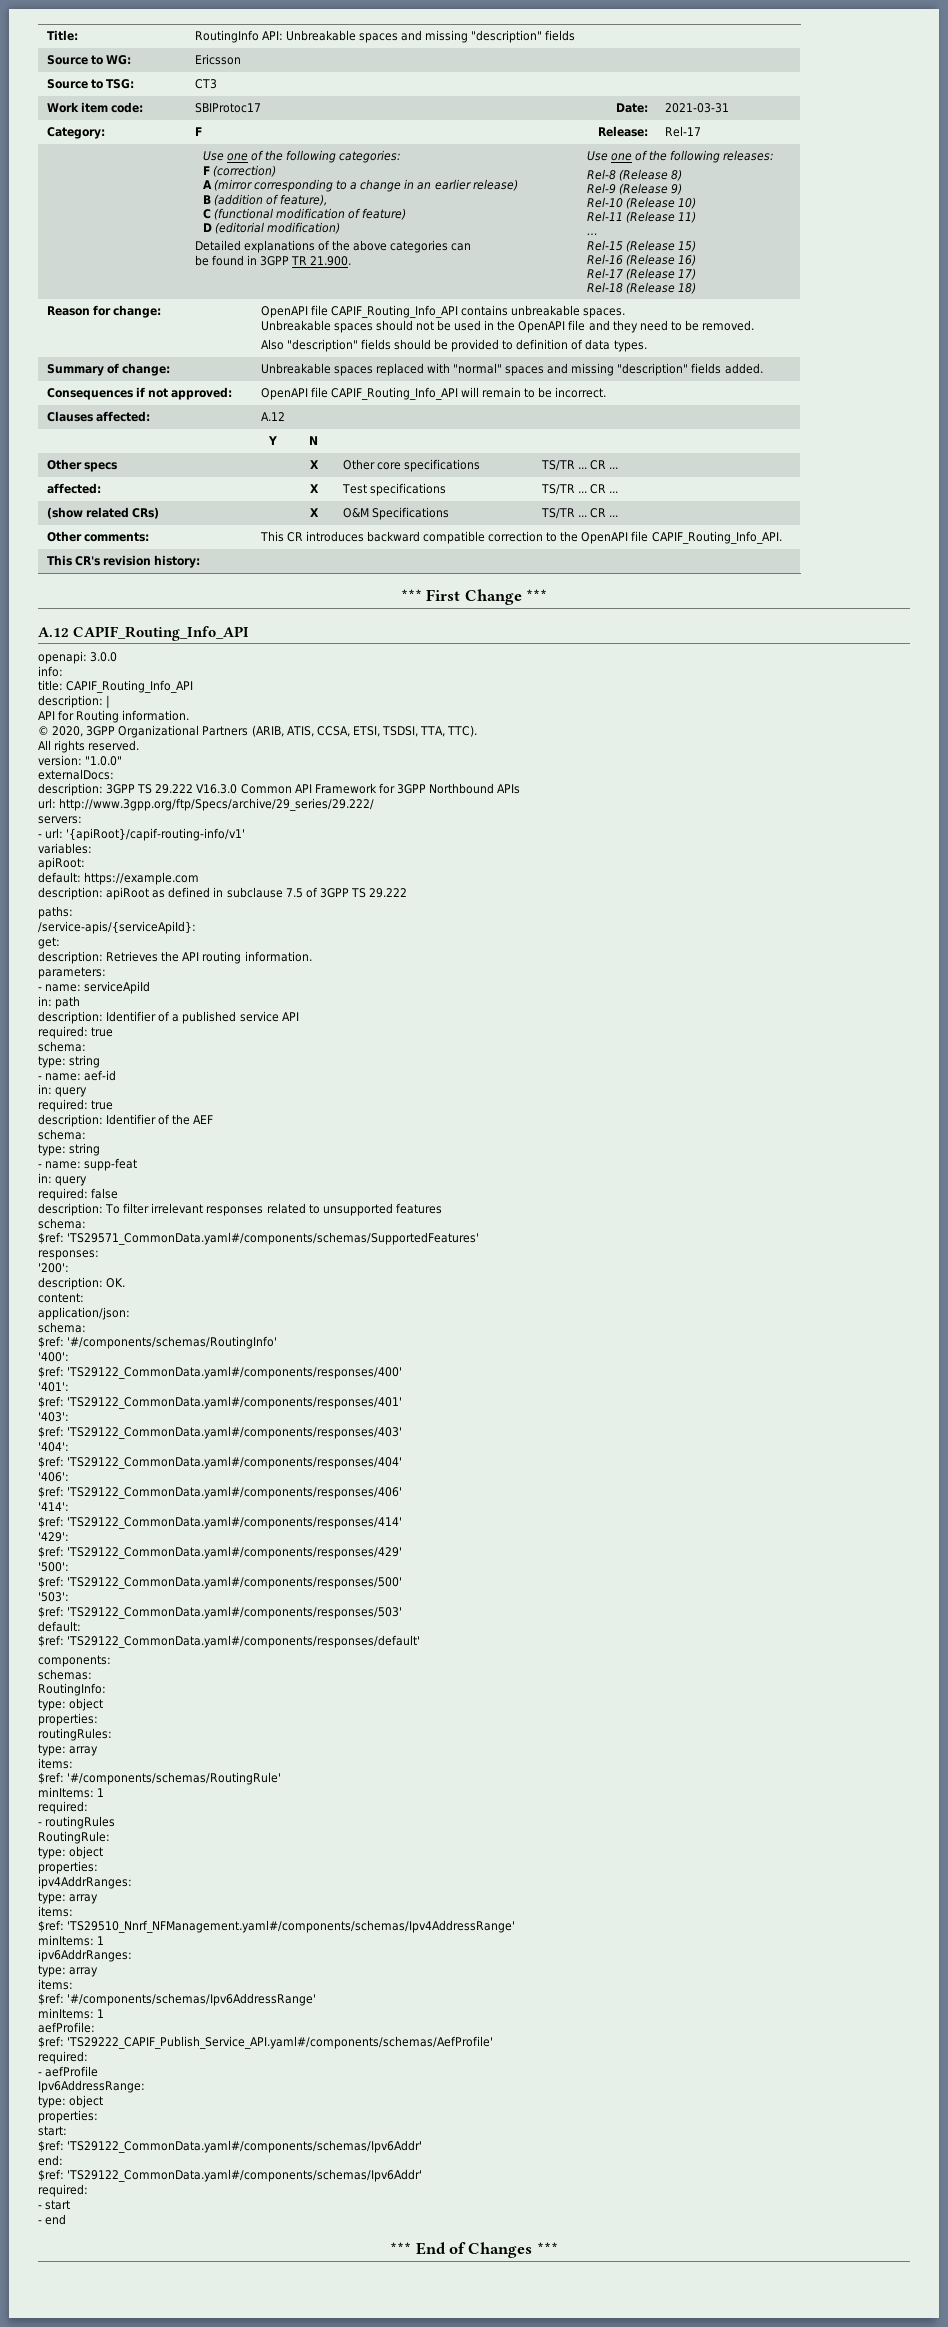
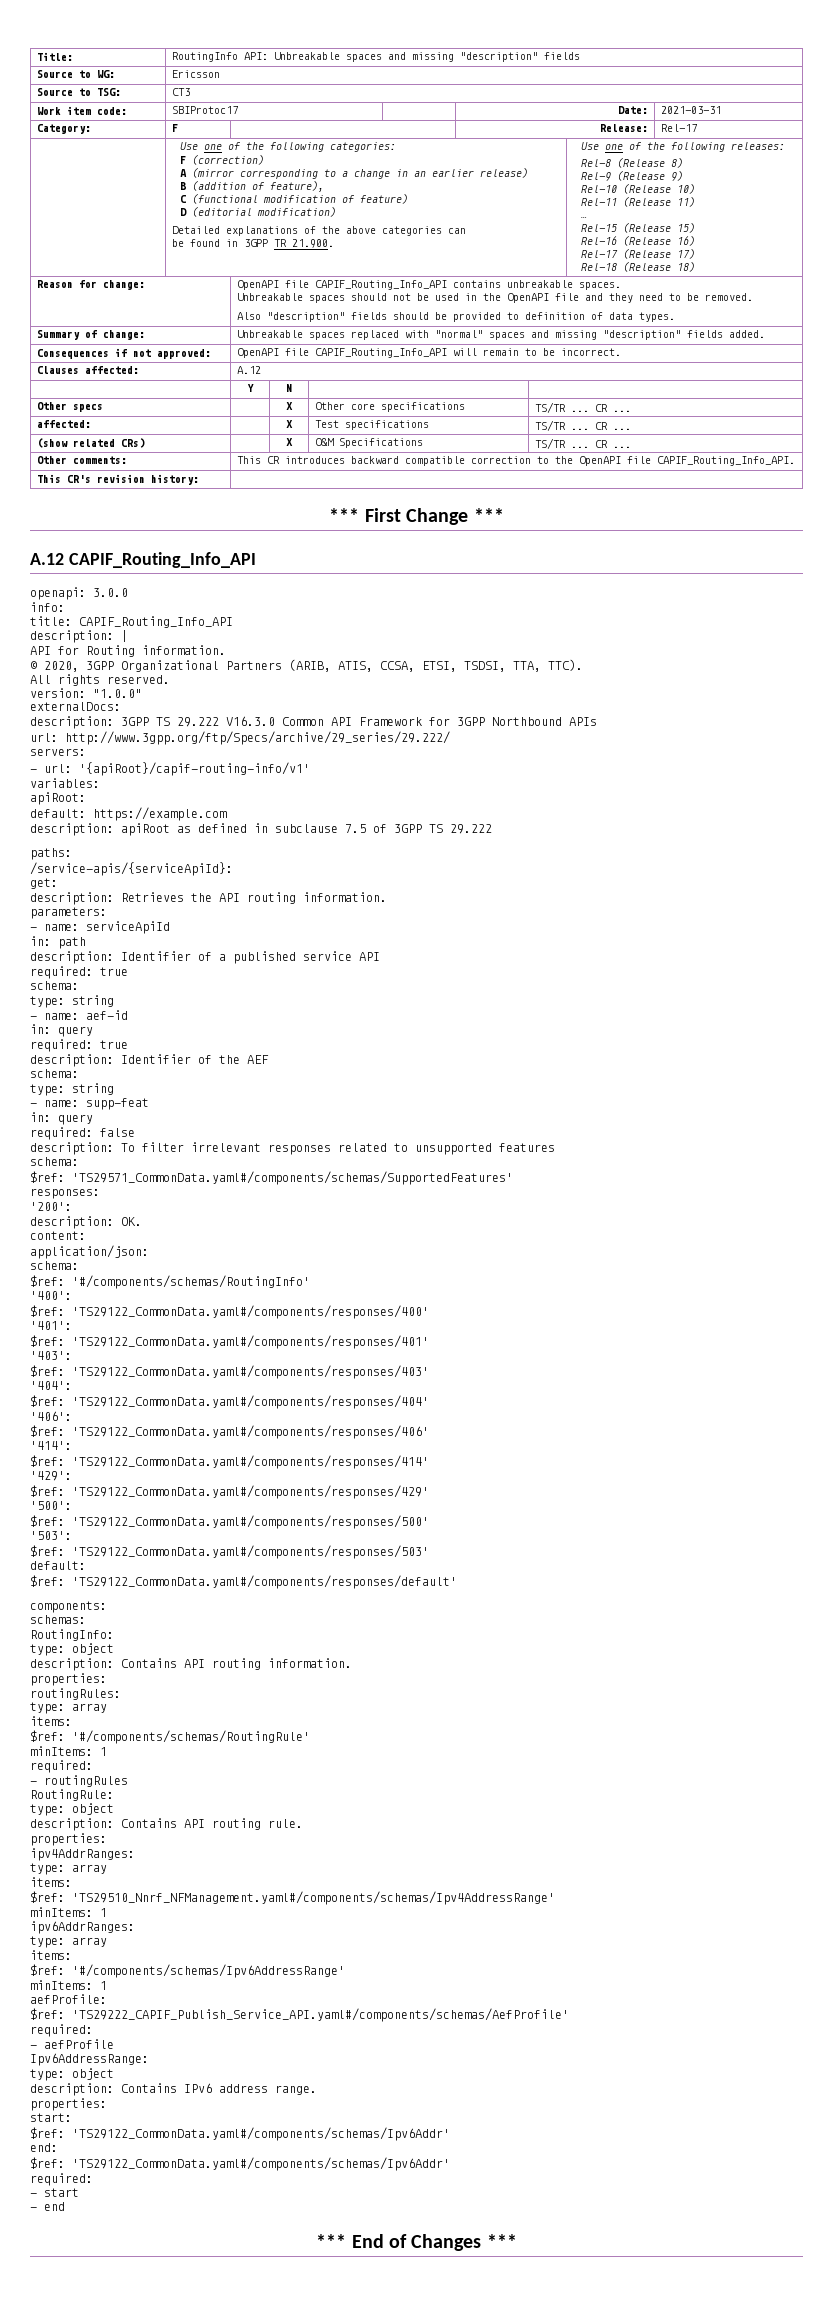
+ description: Contains API routing information.
+ description: Contains API routing rule.
+ description: Contains IPv6 address range.

